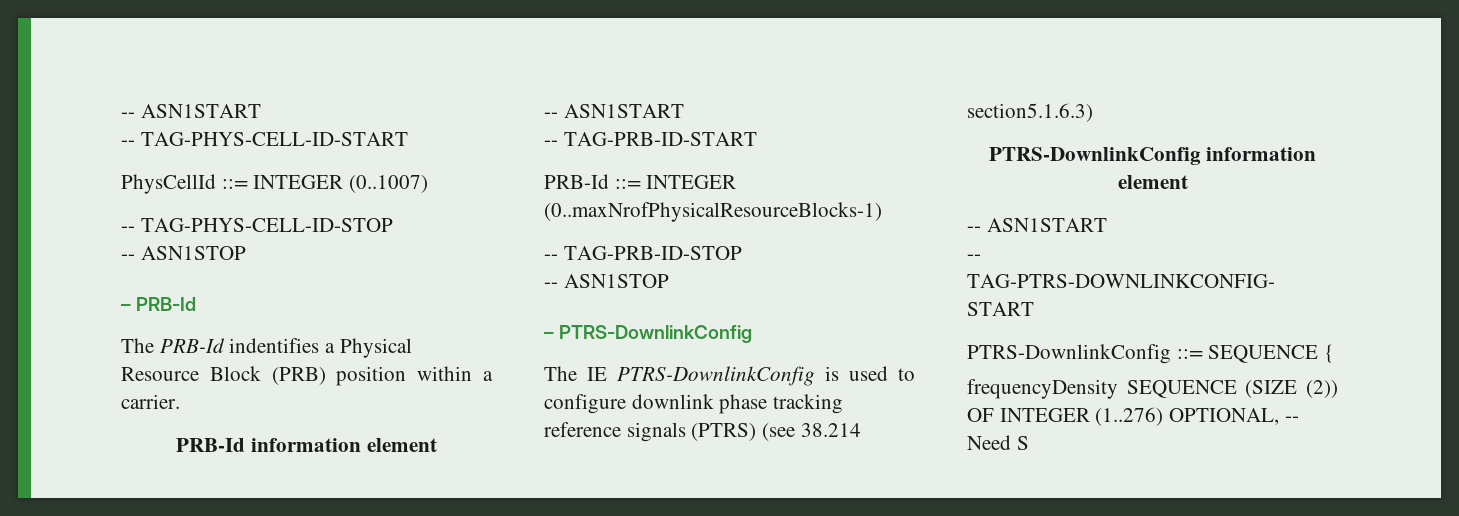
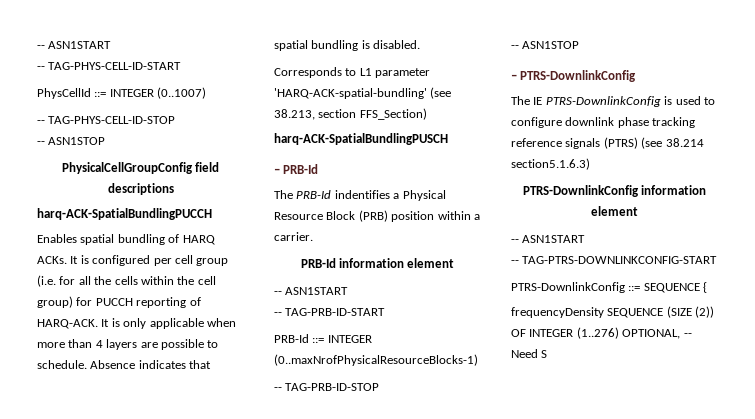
+ PhysicalCellGroupConfig field descriptions
+ harq-ACK-SpatialBundlingPUCCH
+ Enables spatial bundling of HARQ ACKs. It is configured per cell group (i.e. for all the cells within the cell group) for PUCCH reporting of HARQ-ACK. It is only applicable when more than 4 layers are possible to schedule. Absence indicates that spatial bundling is disabled.
+ Corresponds to L1 parameter 'HARQ-ACK-spatial-bundling' (see 38.213, section FFS_Section)
+ harq-ACK-SpatialBundlingPUSCH

